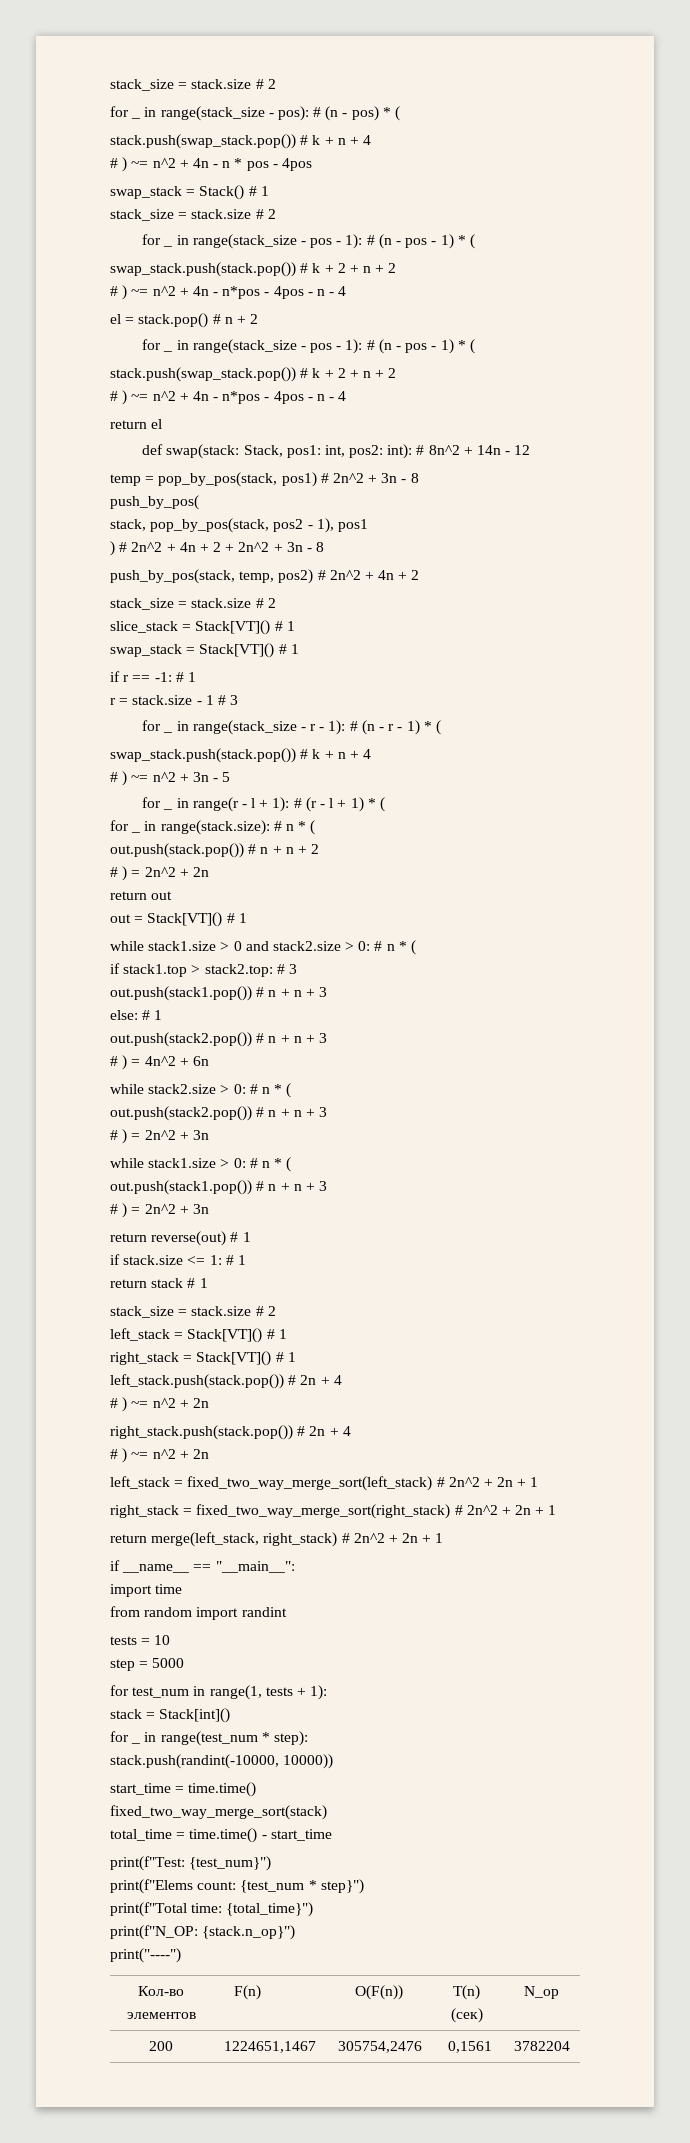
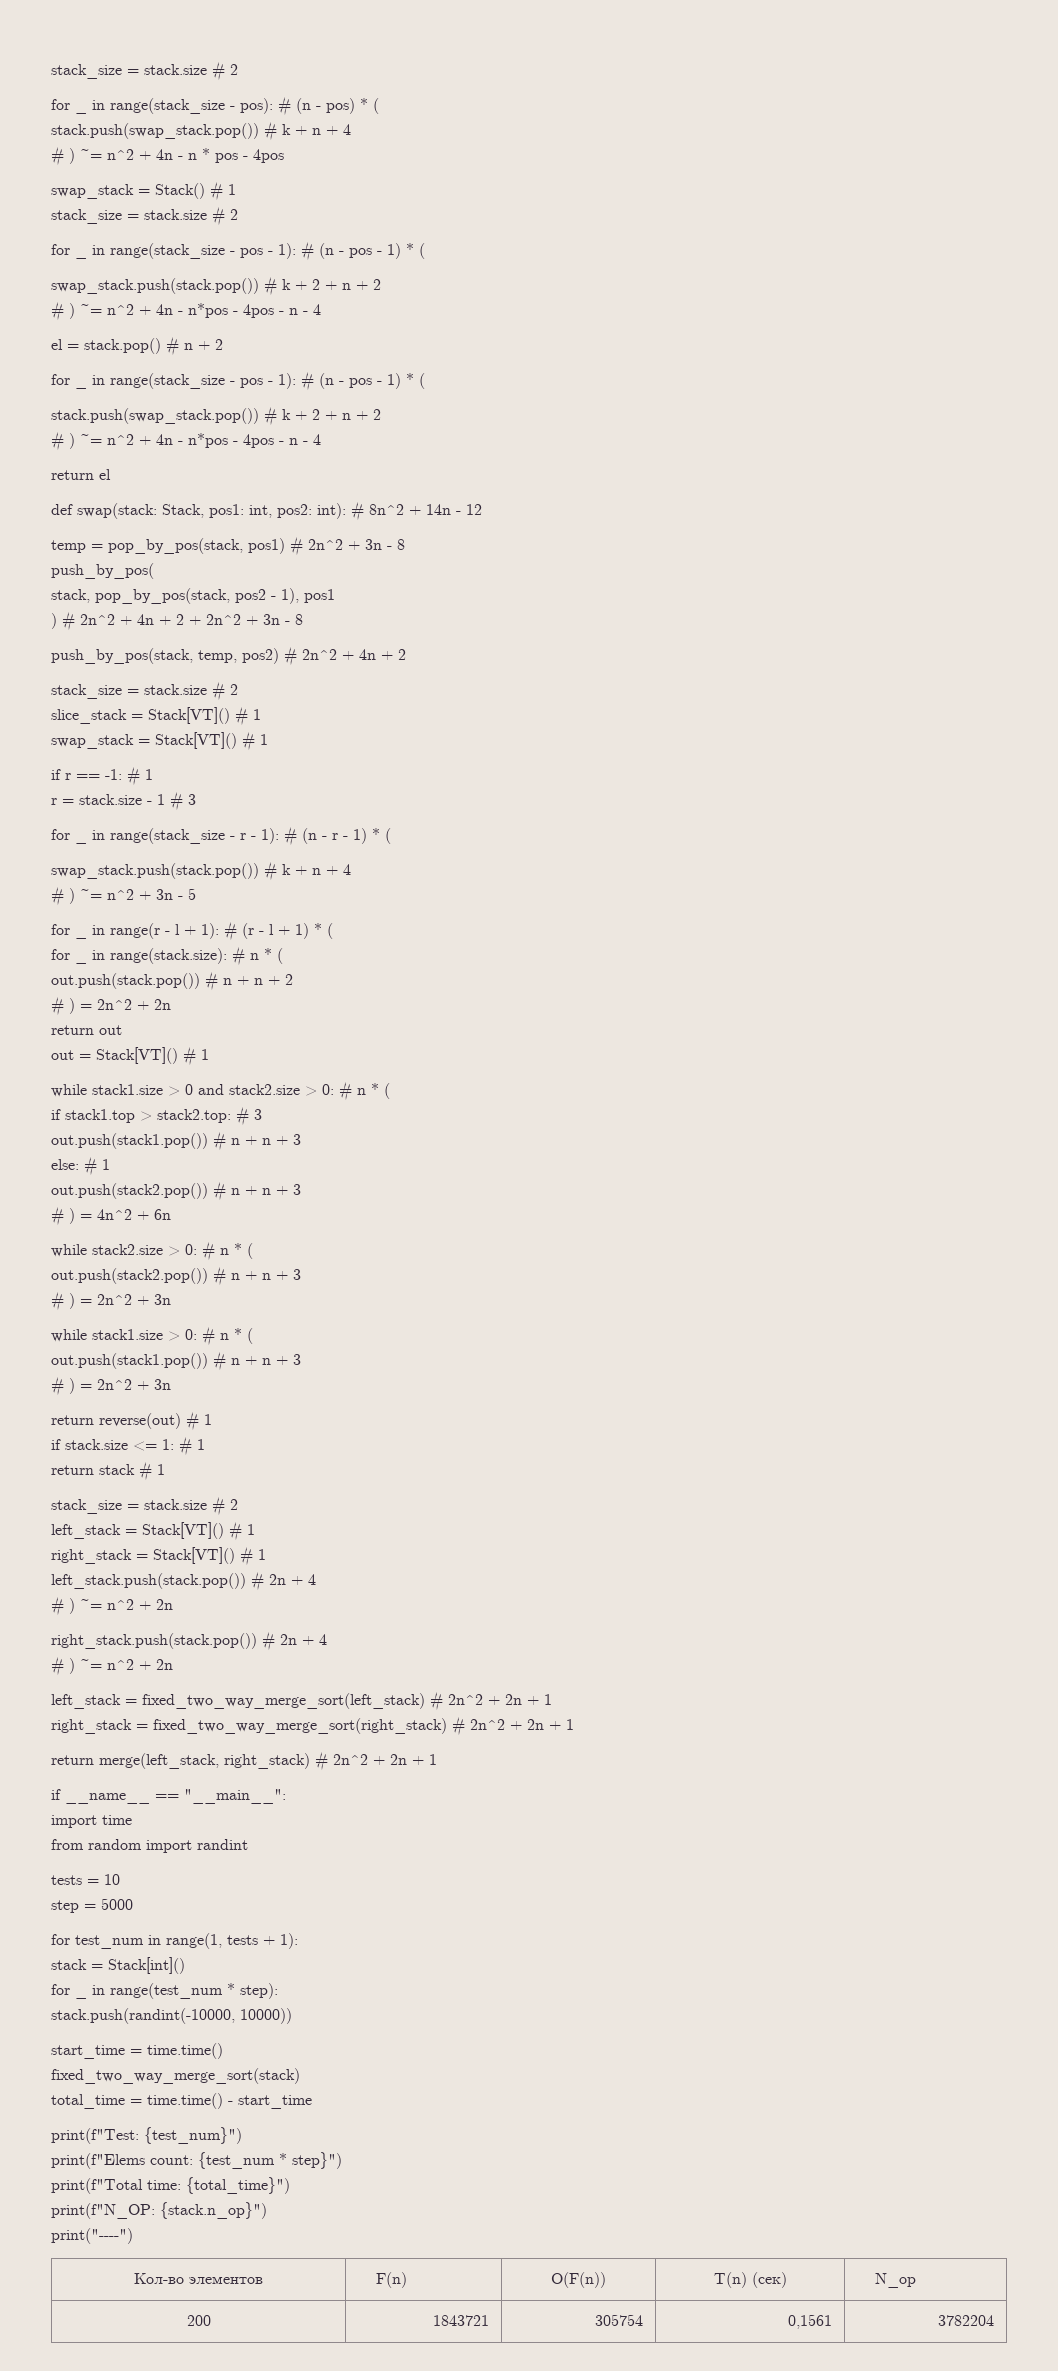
- 200 | 1224651,1467 | 305754,2476 | 0,1561 | 3782204
+ 200 | 1843721 | 305754 | 0,1561 | 3782204

